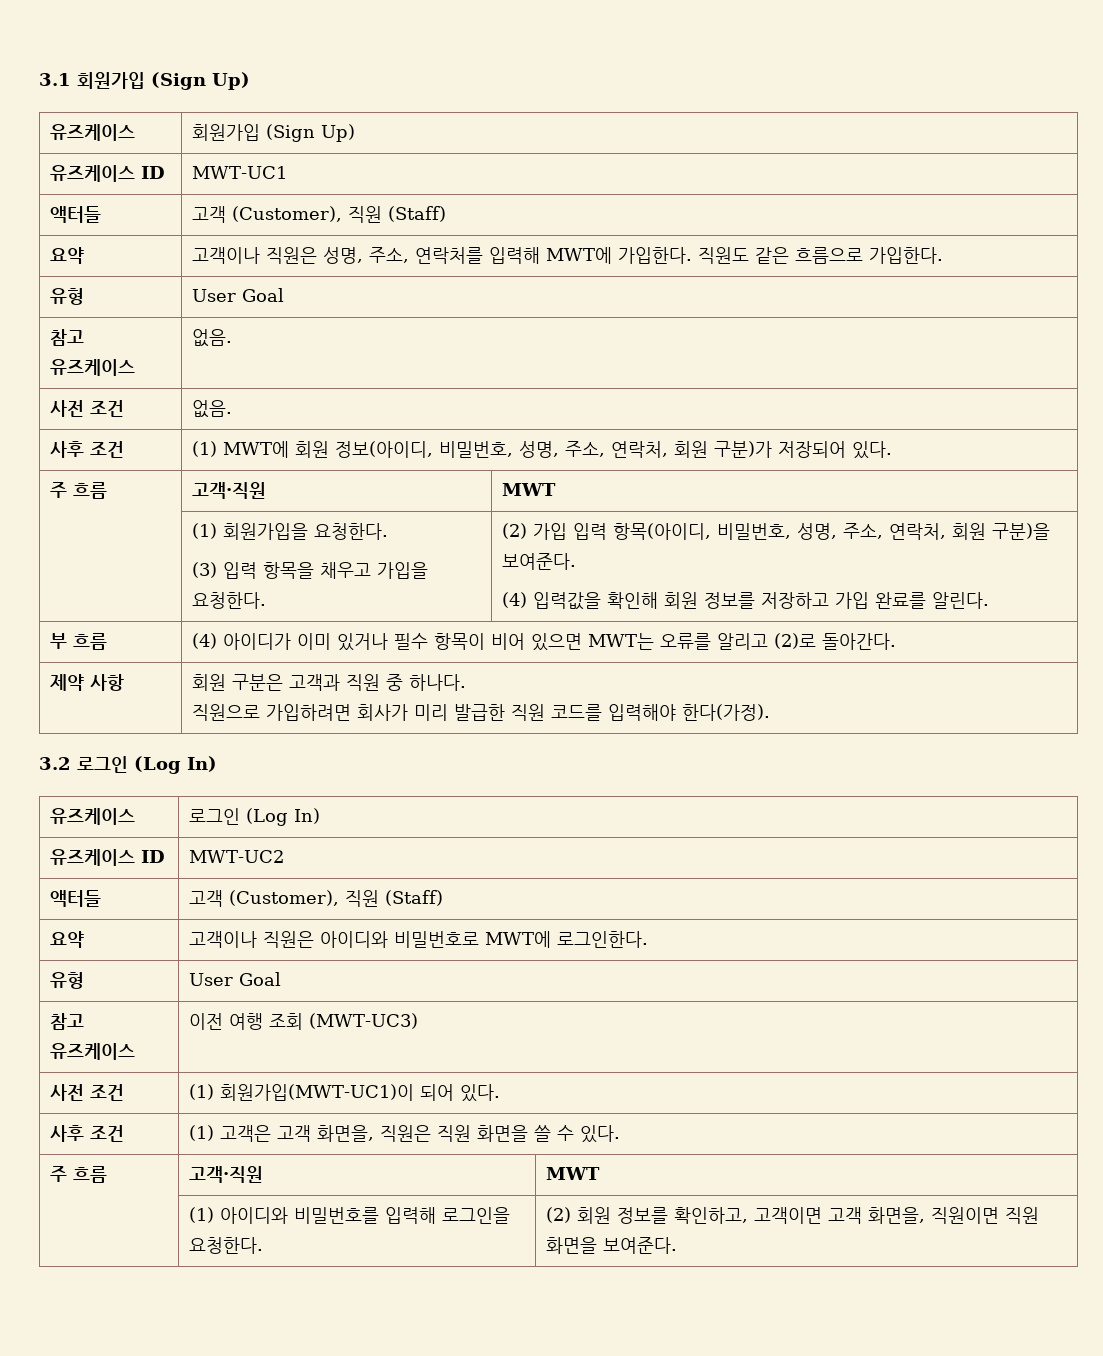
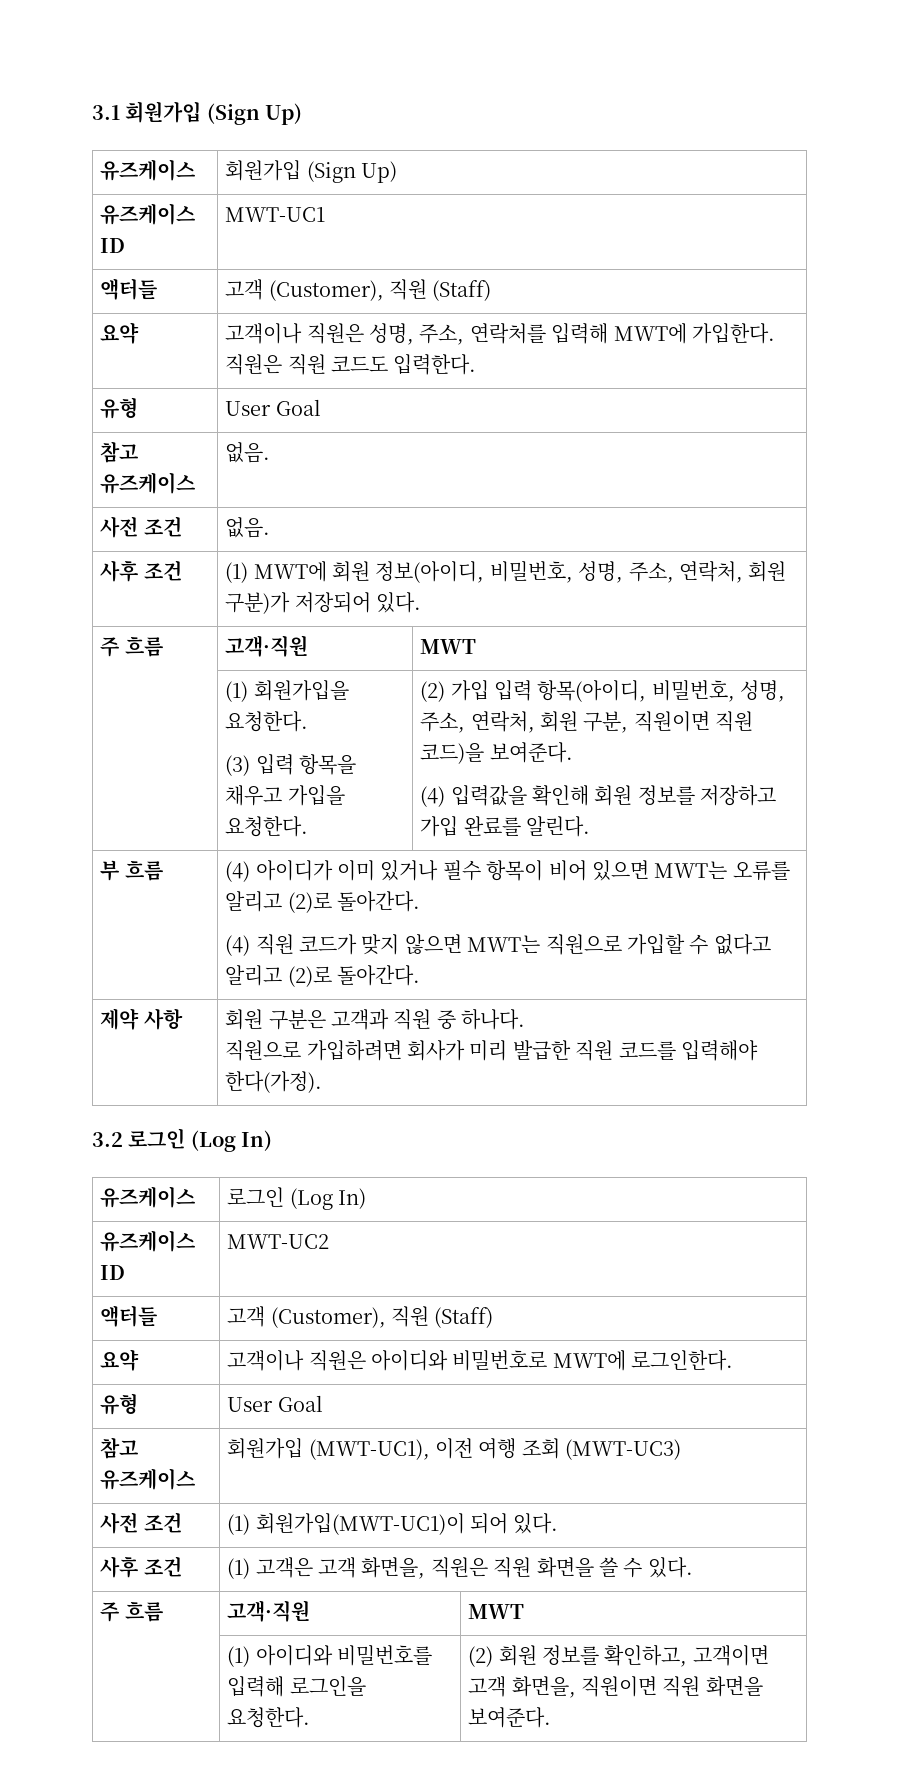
- 요약 | 고객이나 직원은 성명, 주소, 연락처를 입력해 MWT에 가입한다. 직원도 같은 흐름으로 가입한다.
+ 요약 | 고객이나 직원은 성명, 주소, 연락처를 입력해 MWT에 가입한다. 직원은 직원 코드도 입력한다.
  | (1) 회원가입을 요청한다.
- (3) 입력 항목을 채우고 가입을 요청한다. | (2) 가입 입력 항목(아이디, 비밀번호, 성명, 주소, 연락처, 회원 구분)을 보여준다.
+ (3) 입력 항목을 채우고 가입을 요청한다. | (2) 가입 입력 항목(아이디, 비밀번호, 성명, 주소, 연락처, 회원 구분, 직원이면 직원 코드)을 보여준다.
  부 흐름 | (4) 아이디가 이미 있거나 필수 항목이 비어 있으면 MWT는 오류를 알리고 (2)로 돌아간다.
+ (4) 직원 코드가 맞지 않으면 MWT는 직원으로 가입할 수 없다고 알리고 (2)로 돌아간다.
- 참고 유즈케이스 | 이전 여행 조회 (MWT-UC3)
+ 참고 유즈케이스 | 회원가입 (MWT-UC1), 이전 여행 조회 (MWT-UC3)

